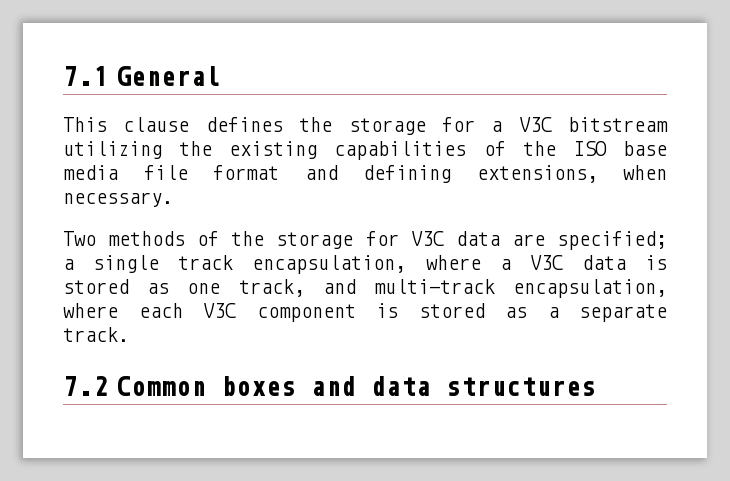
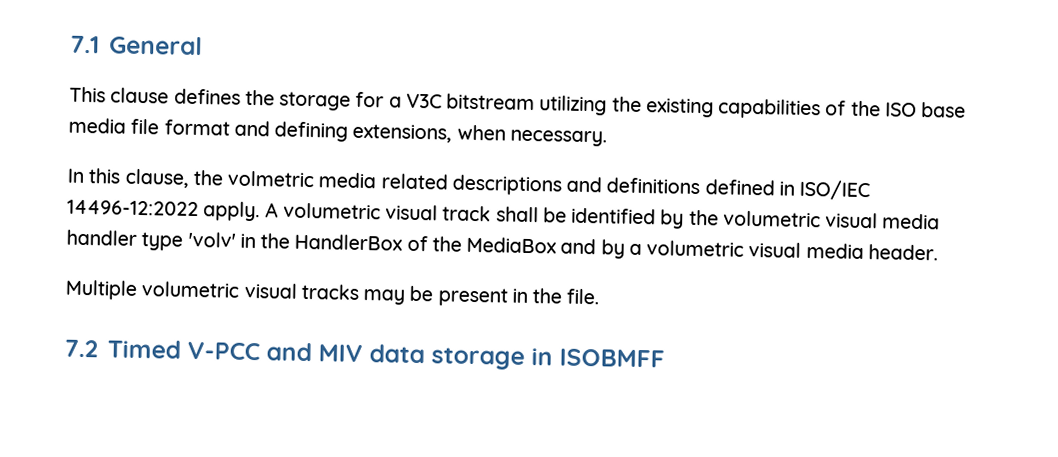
- Two methods of the storage for V3C data are specified; a single track encapsulation, where a V3C data is stored as one track, and multi-track encapsulation, where each V3C component is stored as a separate track.
- 7.2 Common boxes and data structures
+ In this clause, the volmetric media related descriptions and definitions defined in ISO/IEC 14496-12:2022 apply. A volumetric visual track shall be identified by the volumetric visual media handler type 'volv' in the HandlerBox of the MediaBox and by a volumetric visual media header.
+ Multiple volumetric visual tracks may be present in the file.
+ 7.2 Timed V-PCC and MIV data storage in ISOBMFF

